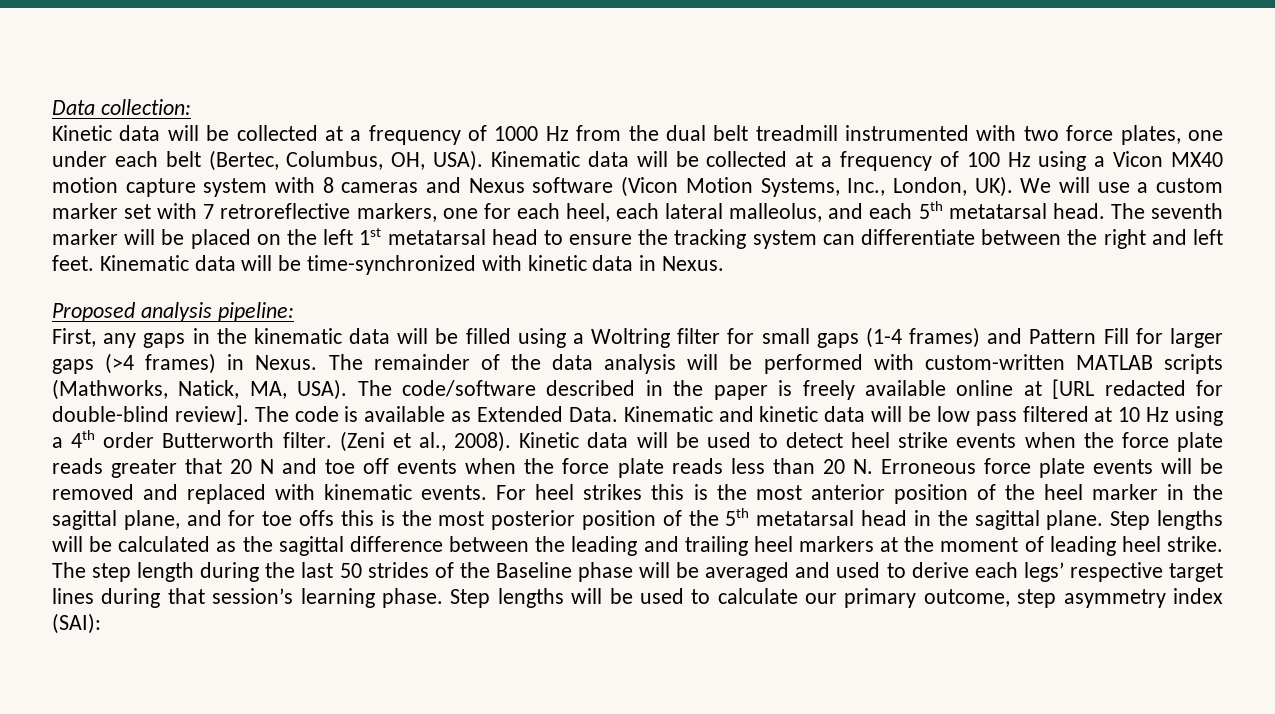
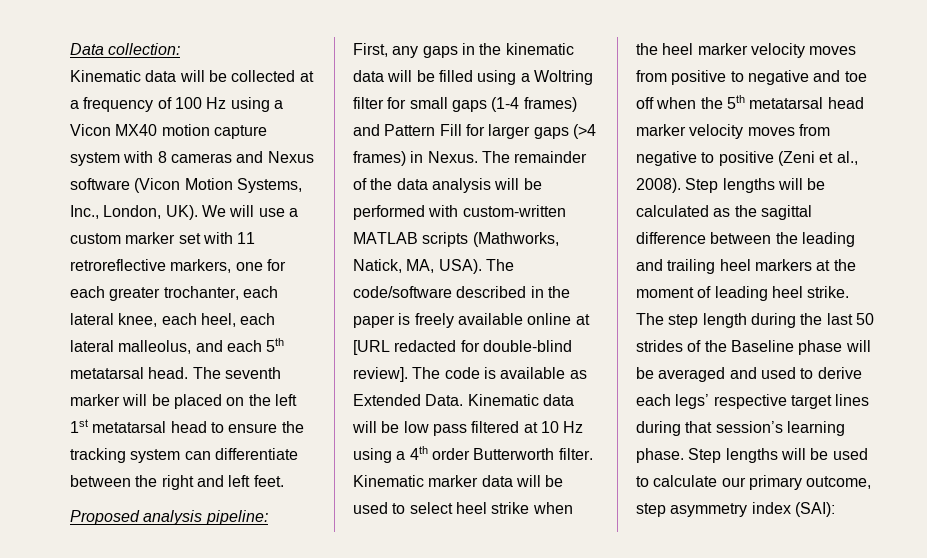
- Kinetic data will be collected at a frequency of 1000 Hz from the dual belt treadmill instrumented with two force plates, one under each belt (Bertec, Columbus, OH, USA). Kinematic data will be collected at a frequency of 100 Hz using a Vicon MX40 motion capture system with 8 cameras and Nexus software (Vicon Motion Systems, Inc., London, UK). We will use a custom marker set with 7 retroreflective markers, one for each heel, each lateral malleolus, and each 5th metatarsal head.
+ Kinematic data will be collected at a frequency of 100 Hz using a Vicon MX40 motion capture system with 8 cameras and Nexus software (Vicon Motion Systems, Inc., London, UK). We will use a custom marker set with 11 retroreflective markers, one for each greater trochanter, each lateral knee, each heel, each lateral malleolus, and each 5th metatarsal head.
- Kinematic data will be time-synchronized with kinetic data in Nexus.
- Kinematic and kinetic data will be low pass filtered at 10 Hz using a 4th order Butterworth filter.
+ Kinematic data will be low pass filtered at 10 Hz using a 4th order Butterworth filter.
- (Zeni et al., 2008). Kinetic data will be used to detect heel strike events when the force plate reads greater that 20 N and toe off events when the force plate reads less than 20 N. Erroneous force plate events will be removed and replaced with kinematic events. For heel strikes this is the most anterior position of the heel marker in the sagittal plane, and for toe offs this is the most posterior position of the 5th metatarsal head in the sagittal plane.
+ Kinematic marker data will be used to select heel strike when the heel marker velocity moves from positive to negative and toe off when the 5th metatarsal head marker velocity moves from negative to positive (Zeni et al., 2008).

